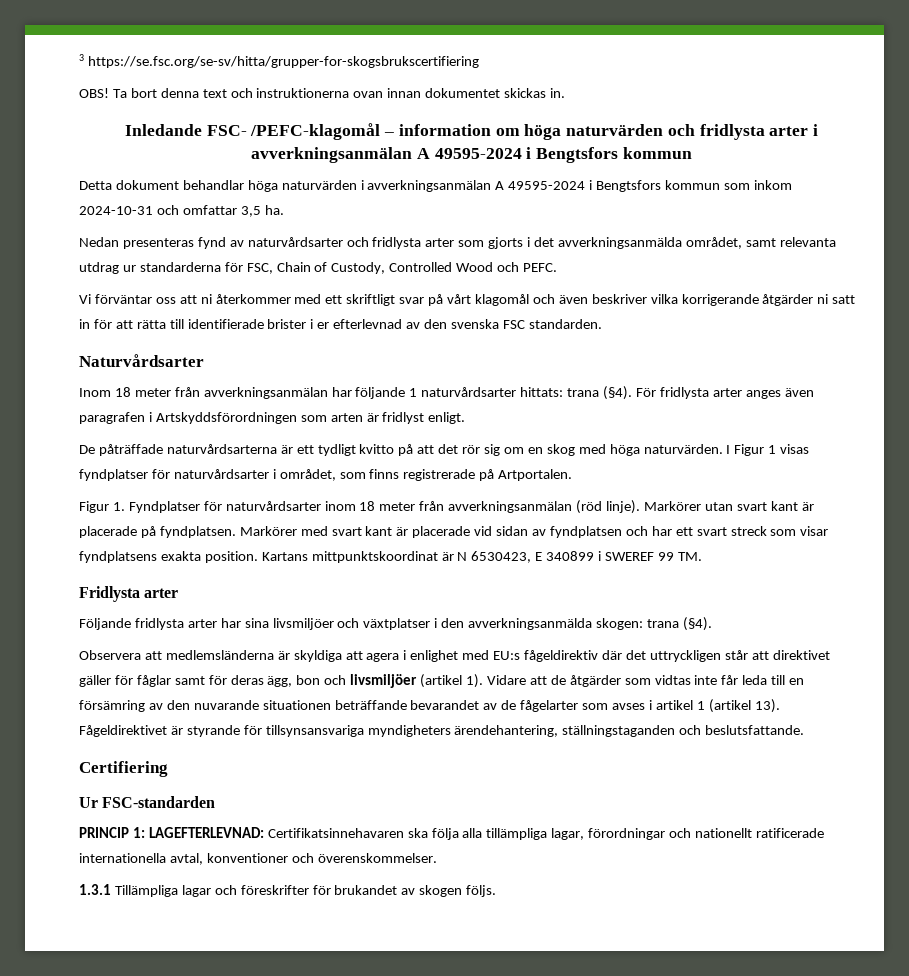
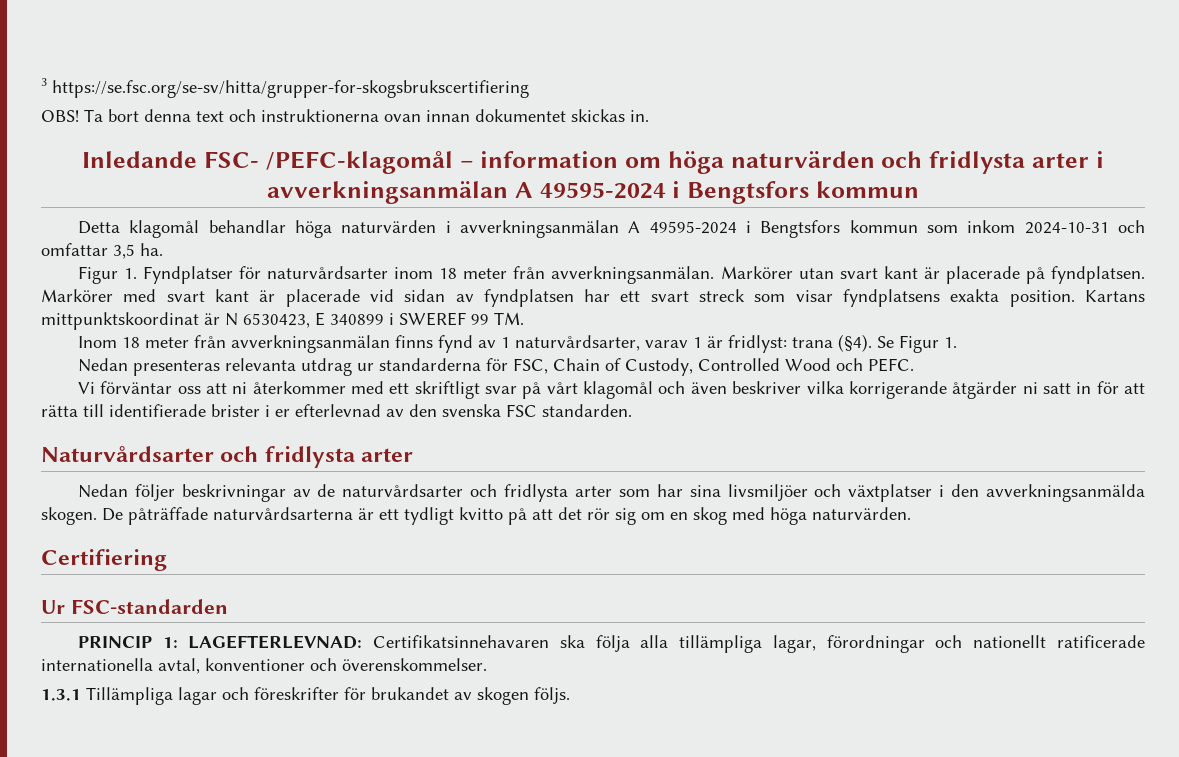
- Detta dokument behandlar höga naturvärden i avverkningsanmälan A 49595-2024 i Bengtsfors kommun som inkom 2024-10-31 och omfattar 3,5 ha.
+ Detta klagomål behandlar höga naturvärden i avverkningsanmälan A 49595-2024 i Bengtsfors kommun som inkom 2024-10-31 och omfattar 3,5 ha.
- Nedan presenteras fynd av naturvårdsarter och fridlysta arter som gjorts i det avverkningsanmälda området, samt relevanta utdrag ur standarderna för FSC, Chain of Custody, Controlled Wood och PEFC.
+ Figur 1. Fyndplatser för naturvårdsarter inom 18 meter från avverkningsanmälan. Markörer utan svart kant är placerade på fyndplatsen. Markörer med svart kant är placerade vid sidan av fyndplatsen har ett svart streck som visar fyndplatsens exakta position. Kartans mittpunktskoordinat är N 6530423, E 340899 i SWEREF 99 TM.
+ Inom 18 meter från avverkningsanmälan finns fynd av 1 naturvårdsarter, varav 1 är fridlyst: trana (§4). Se Figur 1.
+ Nedan presenteras relevanta utdrag ur standarderna för FSC, Chain of Custody, Controlled Wood och PEFC.
- Naturvårdsarter
- Inom 18 meter från avverkningsanmälan har följande 1 naturvårdsarter hittats: trana (§4). För fridlysta arter anges även paragrafen i Artskyddsförordningen som arten är fridlyst enligt.
- De påträffade naturvårdsarterna är ett tydligt kvitto på att det rör sig om en skog med höga naturvärden. I Figur 1 visas fyndplatser för naturvårdsarter i området, som finns registrerade på Artportalen.
- Figur 1. Fyndplatser för naturvårdsarter inom 18 meter från avverkningsanmälan (röd linje). Markörer utan svart kant är placerade på fyndplatsen. Markörer med svart kant är placerade vid sidan av fyndplatsen och har ett svart streck som visar fyndplatsens exakta position. Kartans mittpunktskoordinat är N 6530423, E 340899 i SWEREF 99 TM.
- Fridlysta arter
- Följande fridlysta arter har sina livsmiljöer och växtplatser i den avverkningsanmälda skogen: trana (§4).
- Observera att medlemsländerna är skyldiga att agera i enlighet med EU:s fågeldirektiv där det uttryckligen står att direktivet gäller för fåglar samt för deras ägg, bon och livsmiljöer (artikel 1). Vidare att de åtgärder som vidtas inte får leda till en försämring av den nuvarande situationen beträffande bevarandet av de fågelarter som avses i artikel 1 (artikel 13). Fågeldirektivet är styrande för tillsynsansvariga myndigheters ärendehantering, ställningstaganden och beslutsfattande.
+ Naturvårdsarter och fridlysta arter
+ Nedan följer beskrivningar av de naturvårdsarter och fridlysta arter som har sina livsmiljöer och växtplatser i den avverkningsanmälda skogen. De påträffade naturvårdsarterna är ett tydligt kvitto på att det rör sig om en skog med höga naturvärden.

